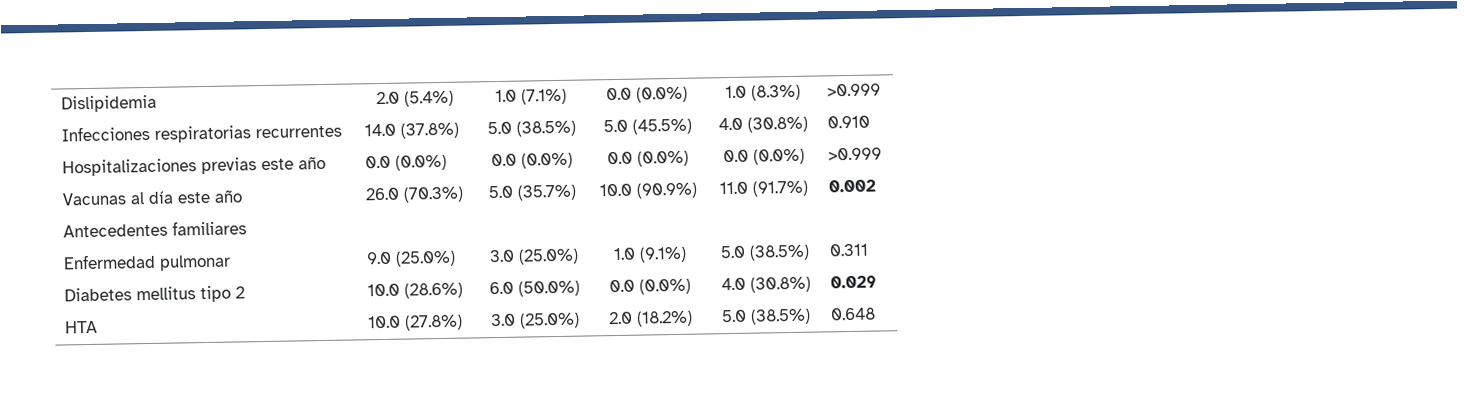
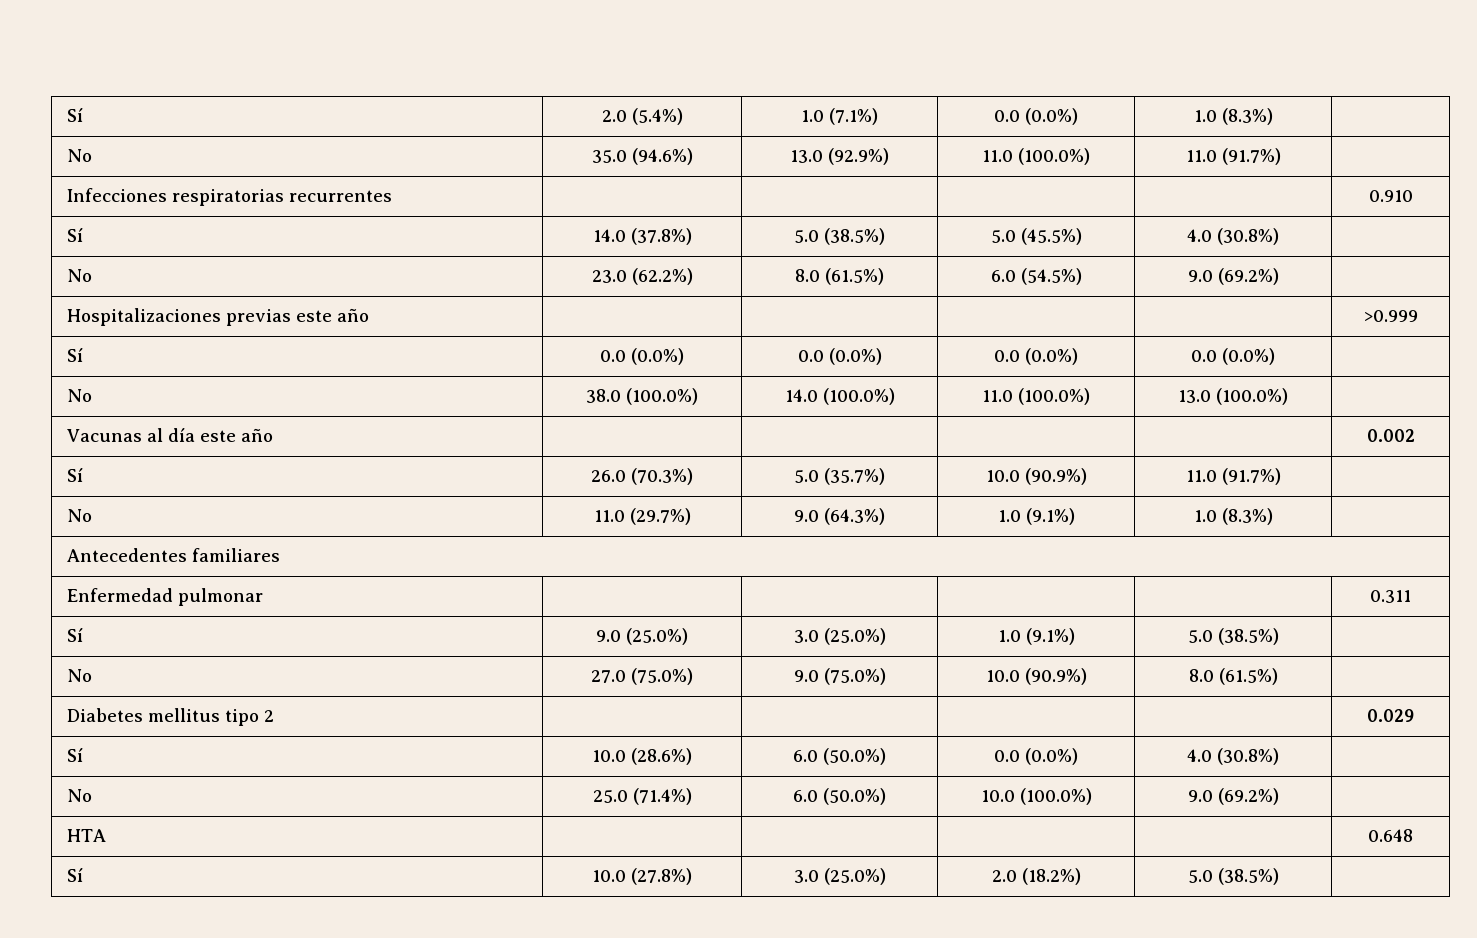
- Dislipidemia | 2.0 (5.4%) | 1.0 (7.1%) | 0.0 (0.0%) | 1.0 (8.3%) | >0.999
+ Sí | 2.0 (5.4%) | 1.0 (7.1%) | 0.0 (0.0%) | 1.0 (8.3%) |
+ No | 35.0 (94.6%) | 13.0 (92.9%) | 11.0 (100.0%) | 11.0 (91.7%) |
- Infecciones respiratorias recurrentes | 14.0 (37.8%) | 5.0 (38.5%) | 5.0 (45.5%) | 4.0 (30.8%) | 0.910
+ Infecciones respiratorias recurrentes | | | | | 0.910
+ Sí | 14.0 (37.8%) | 5.0 (38.5%) | 5.0 (45.5%) | 4.0 (30.8%) |
+ No | 23.0 (62.2%) | 8.0 (61.5%) | 6.0 (54.5%) | 9.0 (69.2%) |
- Hospitalizaciones previas este año | 0.0 (0.0%) | 0.0 (0.0%) | 0.0 (0.0%) | 0.0 (0.0%) | >0.999
+ Hospitalizaciones previas este año | | | | | >0.999
+ Sí | 0.0 (0.0%) | 0.0 (0.0%) | 0.0 (0.0%) | 0.0 (0.0%) |
+ No | 38.0 (100.0%) | 14.0 (100.0%) | 11.0 (100.0%) | 13.0 (100.0%) |
- Vacunas al día este año | 26.0 (70.3%) | 5.0 (35.7%) | 10.0 (90.9%) | 11.0 (91.7%) | 0.002
+ Vacunas al día este año | | | | | 0.002
+ Sí | 26.0 (70.3%) | 5.0 (35.7%) | 10.0 (90.9%) | 11.0 (91.7%) |
+ No | 11.0 (29.7%) | 9.0 (64.3%) | 1.0 (9.1%) | 1.0 (8.3%) |
- Enfermedad pulmonar | 9.0 (25.0%) | 3.0 (25.0%) | 1.0 (9.1%) | 5.0 (38.5%) | 0.311
+ Enfermedad pulmonar | | | | | 0.311
+ Sí | 9.0 (25.0%) | 3.0 (25.0%) | 1.0 (9.1%) | 5.0 (38.5%) |
+ No | 27.0 (75.0%) | 9.0 (75.0%) | 10.0 (90.9%) | 8.0 (61.5%) |
- Diabetes mellitus tipo 2 | 10.0 (28.6%) | 6.0 (50.0%) | 0.0 (0.0%) | 4.0 (30.8%) | 0.029
+ Diabetes mellitus tipo 2 | | | | | 0.029
+ Sí | 10.0 (28.6%) | 6.0 (50.0%) | 0.0 (0.0%) | 4.0 (30.8%) |
+ No | 25.0 (71.4%) | 6.0 (50.0%) | 10.0 (100.0%) | 9.0 (69.2%) |
- HTA | 10.0 (27.8%) | 3.0 (25.0%) | 2.0 (18.2%) | 5.0 (38.5%) | 0.648
+ HTA | | | | | 0.648
+ Sí | 10.0 (27.8%) | 3.0 (25.0%) | 2.0 (18.2%) | 5.0 (38.5%) |

